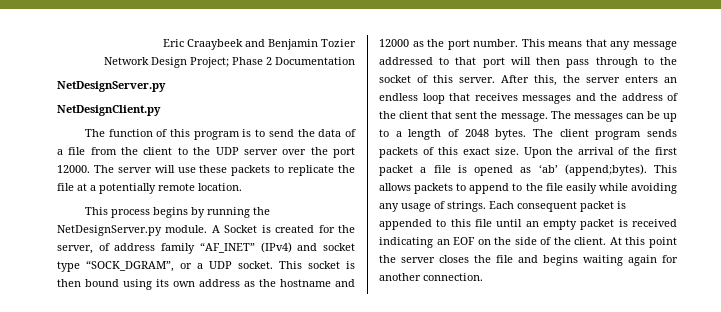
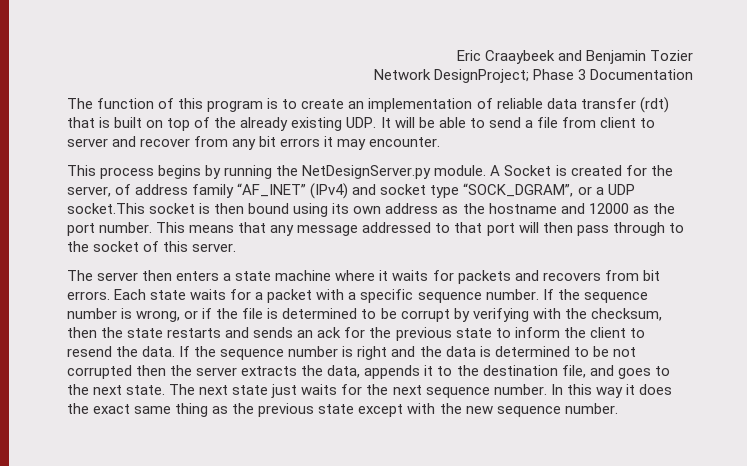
- Network Design Project; Phase 2 Documentation
- NetDesignServer.py
- NetDesignClient.py
+ Network DesignProject; Phase 3 Documentation
- The function of this program is to send the data of a file from the client to the UDP server over the port 12000. The server will use these packets to replicate the file at a potentially remote location.
+ The function of this program is to create an implementation of reliable data transfer (rdt) that is built on top of the already existing UDP. It will be able to send a file from client to server and recover from any bit errors it may encounter.
- A Socket is created for the server, of address family “AF_INET” (IPv4) and socket type “SOCK_DGRAM”, or a UDP socket. This socket is then bound using its own address as the hostname and 12000 as the port number.
+ A Socket is created for the server, of address family “AF_INET” (IPv4) and socket type “SOCK_DGRAM”, or a UDP socket.This socket is then bound using its own address as the hostname and 12000 as the port number.
- This means that any message addressed to that port will then pass through to the socket of this server. After this, the server enters an endless loop that receives messages and the address of the client that sent the message. The messages can be up to a length of 2048 bytes. The client program sends packets of this exact size. Upon the arrival of the first packet a file is opened as ‘ab’ (append;bytes). This allows packets to append to the file easily while avoiding any usage of strings. Each consequent packet is appended to this file until an empty packet is received indicating an EOF on the side of the client. At this point the server closes the file and begins waiting again for another connection.
+ This means that any message addressed to that port will then pass through to the socket of this server.
+ The server then enters a state machine where it waits for packets and recovers from bit errors. Each state waits for a packet with a specific sequence number. If the sequence number is wrong, or if the file is determined to be corrupt by verifying with the checksum, then the state restarts and sends an ack for the previous state to inform the client to resend the data. If the sequence number is right and the data is determined to be not corrupted then the server extracts the data, appends it to the destination file, and goes to the next state. The next state just waits for the next sequence number. In this way it does the exact same thing as the previous state except with the new sequence number.

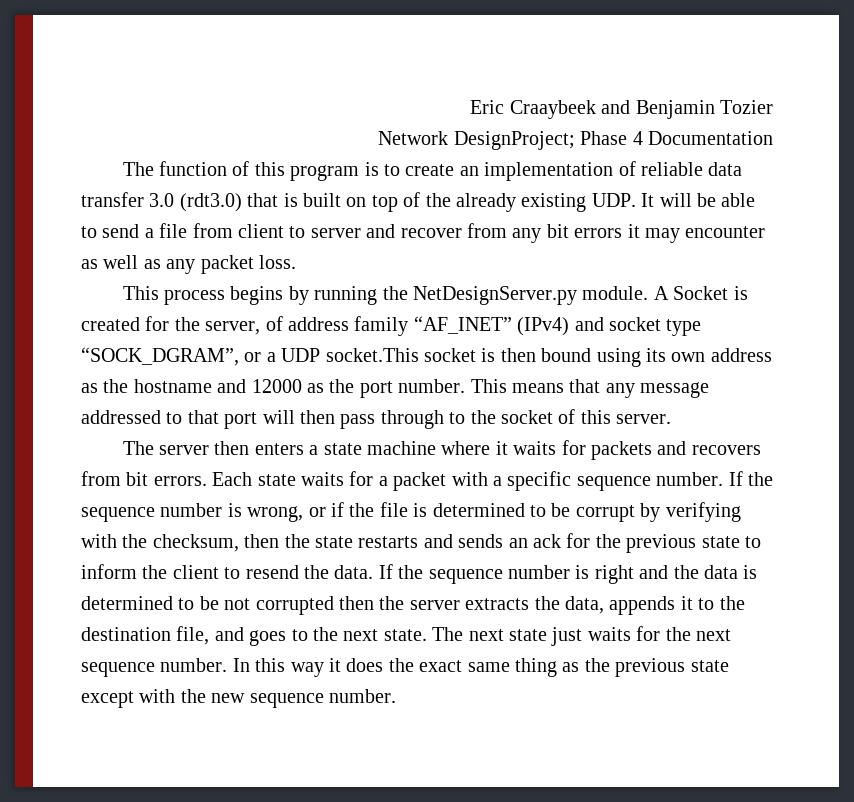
- Network DesignProject; Phase 3 Documentation
+ Network DesignProject; Phase 4 Documentation
- The function of this program is to create an implementation of reliable data transfer (rdt) that is built on top of the already existing UDP. It will be able to send a file from client to server and recover from any bit errors it may encounter.
+ The function of this program is to create an implementation of reliable data transfer 3.0 (rdt3.0) that is built on top of the already existing UDP. It will be able to send a file from client to server and recover from any bit errors it may encounter as well as any packet loss.

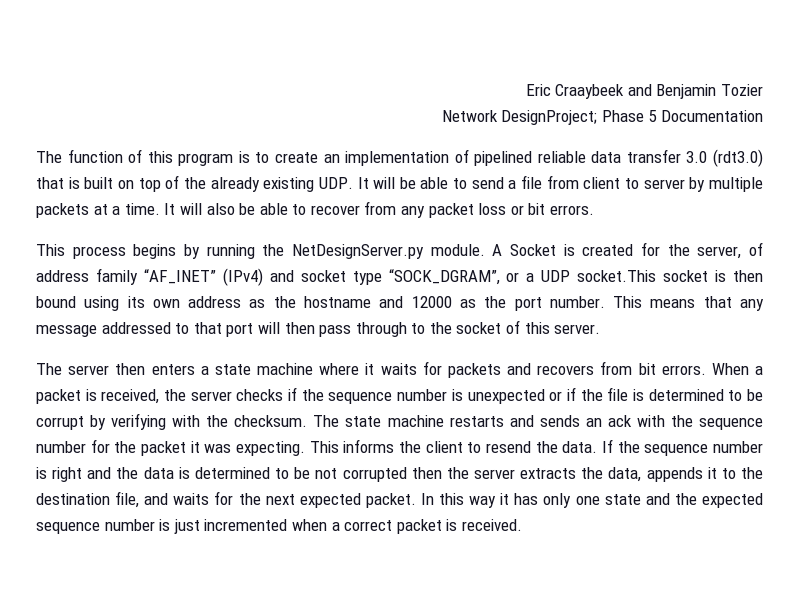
- Network DesignProject; Phase 4 Documentation
+ Network DesignProject; Phase 5 Documentation
- The function of this program is to create an implementation of reliable data transfer 3.0 (rdt3.0) that is built on top of the already existing UDP. It will be able to send a file from client to server and recover from any bit errors it may encounter as well as any packet loss.
+ The function of this program is to create an implementation of pipelined reliable data transfer 3.0 (rdt3.0) that is built on top of the already existing UDP. It will be able to send a file from client to server by multiple packets at a time. It will also be able to recover from any packet loss or bit errors.
- Each state waits for a packet with a specific sequence number. If the sequence number is wrong, or if the file is determined to be corrupt by verifying with the checksum, then the state restarts and sends an ack for the previous state to inform the client to resend the data.
+ When a packet is received, the server checks if the sequence number is unexpected or if the file is determined to be corrupt by verifying with the checksum. The state machine restarts and sends an ack with the sequence number for the packet it was expecting. This informs the client to resend the data.
- If the sequence number is right and the data is determined to be not corrupted then the server extracts the data, appends it to the destination file, and goes to the next state. The next state just waits for the next sequence number.
+ If the sequence number is right and the data is determined to be not corrupted then the server extracts the data, appends it to the destination file, and waits for the next expected packet.
- In this way it does the exact same thing as the previous state except with the new sequence number.
+ In this way it has only one state and the expected sequence number is just incremented when a correct packet is received.

